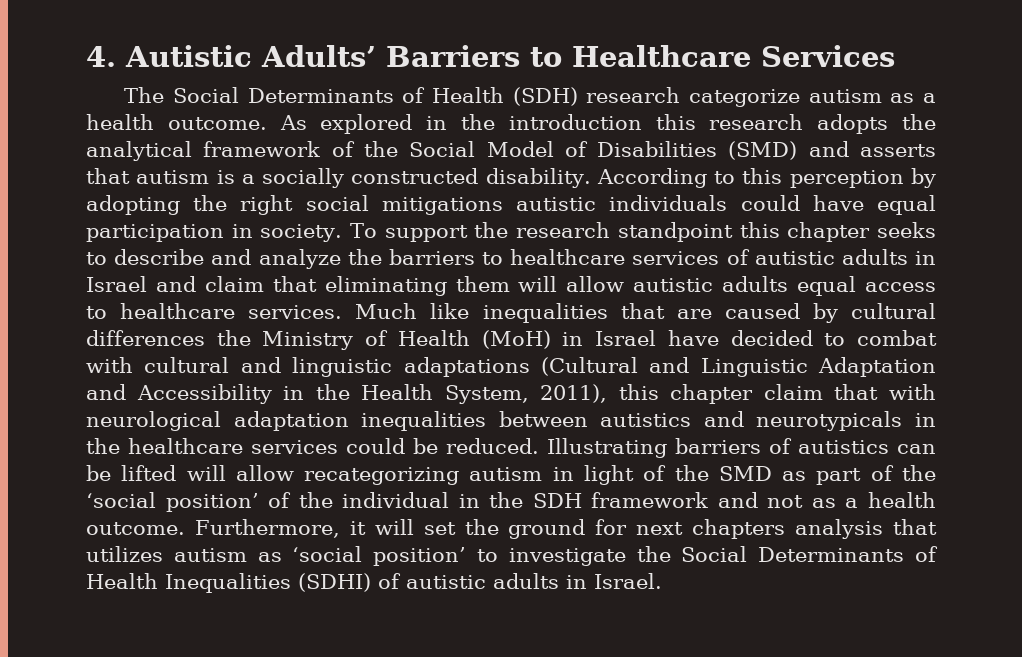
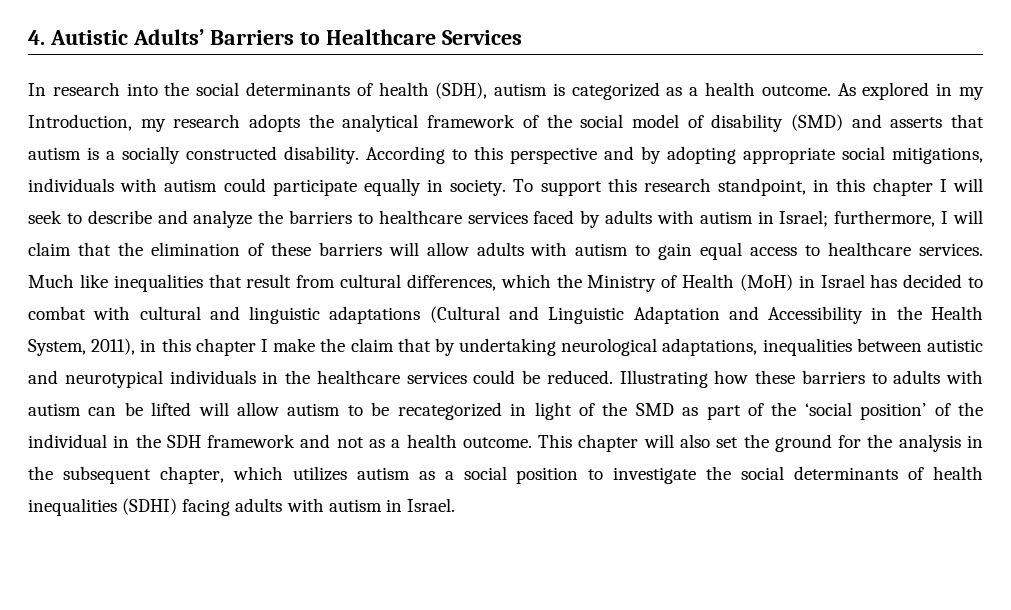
- The Social Determinants of Health (SDH) research categorize autism as a health outcome.
+ In research into the social determinants of health (SDH), autism is categorized as a health outcome.
- As explored in the introduction this research adopts the analytical framework of the Social Model of Disabilities (SMD) and asserts that autism is a socially constructed disability.
+ As explored in my Introduction, my research adopts the analytical framework of the social model of disability (SMD) and asserts that autism is a socially constructed disability.
- According to this perception by adopting the right social mitigations autistic individuals could have equal participation in society. To support the research standpoint this chapter seeks to describe and analyze the barriers to healthcare services of autistic adults in Israel and claim that eliminating them will allow autistic adults equal access to healthcare services.
+ According to this perspective and by adopting appropriate social mitigations, individuals with autism could participate equally in society. To support this research standpoint, in this chapter I will seek to describe and analyze the barriers to healthcare services faced by adults with autism in Israel; furthermore, I will claim that the elimination of these barriers will allow adults with autism to gain equal access to healthcare services.
- Much like inequalities that are caused by cultural differences the Ministry of Health (MoH) in Israel have decided to combat with cultural and linguistic adaptations (Cultural and Linguistic Adaptation and Accessibility in the Health System, 2011), this chapter claim that with neurological adaptation inequalities between autistics and neurotypicals in the healthcare services could be reduced.
+ Much like inequalities that result from cultural differences, which the Ministry of Health (MoH) in Israel has decided to combat with cultural and linguistic adaptations (Cultural and Linguistic Adaptation and Accessibility in the Health System, 2011), in this chapter I make the claim that by undertaking neurological adaptations, inequalities between autistic and neurotypical individuals in the healthcare services could be reduced.
- Illustrating barriers of autistics can be lifted will allow recategorizing autism in light of the SMD as part of the ‘social position’ of the individual in the SDH framework and not as a health outcome.
+ Illustrating how these barriers to adults with autism can be lifted will allow autism to be recategorized in light of the SMD as part of the ‘social position’ of the individual in the SDH framework and not as a health outcome.
- Furthermore, it will set the ground for next chapters analysis that utilizes autism as ‘social position’ to investigate the Social Determinants of Health Inequalities (SDHI) of autistic adults in Israel.
+ This chapter will also set the ground for the analysis in the subsequent chapter, which utilizes autism as a social position to investigate the social determinants of health inequalities (SDHI) facing adults with autism in Israel.

